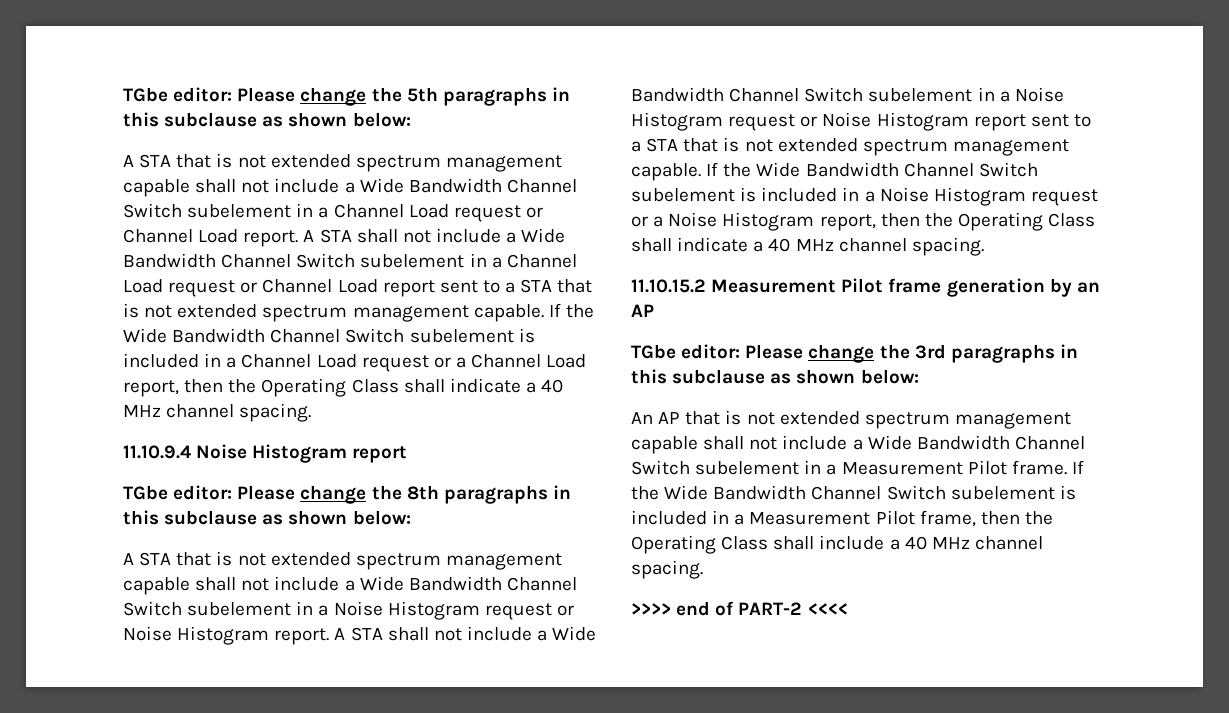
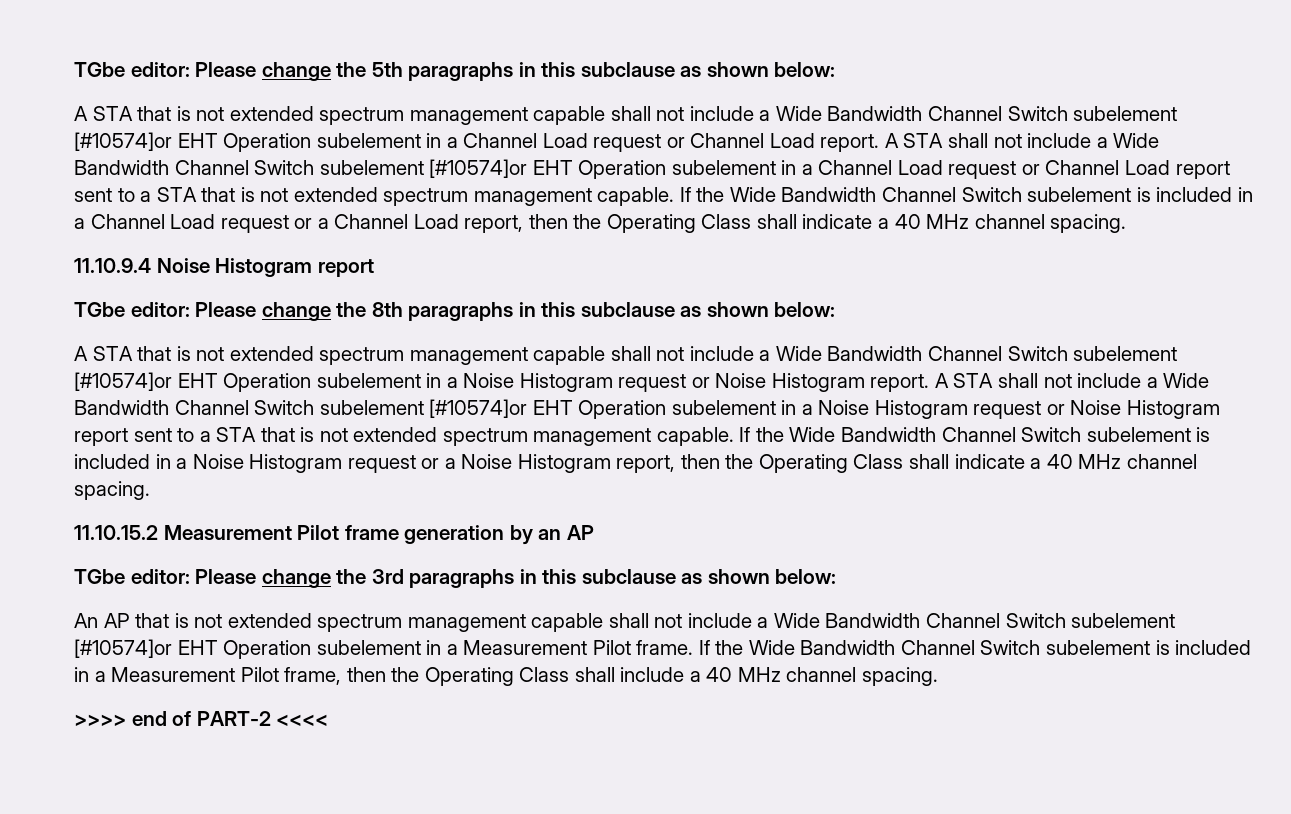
- A STA that is not extended spectrum management capable shall not include a Wide Bandwidth Channel Switch subelement in a Channel Load request or Channel Load report.
+ A STA that is not extended spectrum management capable shall not include a Wide Bandwidth Channel Switch subelement [#10574]or EHT Operation subelement in a Channel Load request or Channel Load report.
- A STA shall not include a Wide Bandwidth Channel Switch subelement in a Channel Load request or Channel Load report sent to a STA that is not extended spectrum management capable.
+ A STA shall not include a Wide Bandwidth Channel Switch subelement [#10574]or EHT Operation subelement in a Channel Load request or Channel Load report sent to a STA that is not extended spectrum management capable.
- A STA that is not extended spectrum management capable shall not include a Wide Bandwidth Channel Switch subelement in a Noise Histogram request or Noise Histogram report.
+ A STA that is not extended spectrum management capable shall not include a Wide Bandwidth Channel Switch subelement [#10574]or EHT Operation subelement in a Noise Histogram request or Noise Histogram report.
- A STA shall not include a Wide Bandwidth Channel Switch subelement in a Noise Histogram request or Noise Histogram report sent to a STA that is not extended spectrum management capable.
+ A STA shall not include a Wide Bandwidth Channel Switch subelement [#10574]or EHT Operation subelement in a Noise Histogram request or Noise Histogram report sent to a STA that is not extended spectrum management capable.
- An AP that is not extended spectrum management capable shall not include a Wide Bandwidth Channel Switch subelement in a Measurement Pilot frame.
+ An AP that is not extended spectrum management capable shall not include a Wide Bandwidth Channel Switch subelement [#10574]or EHT Operation subelement in a Measurement Pilot frame.

